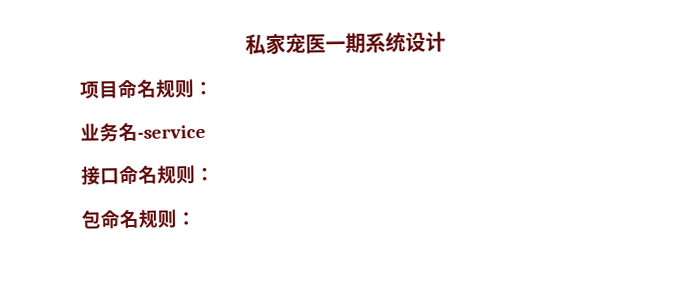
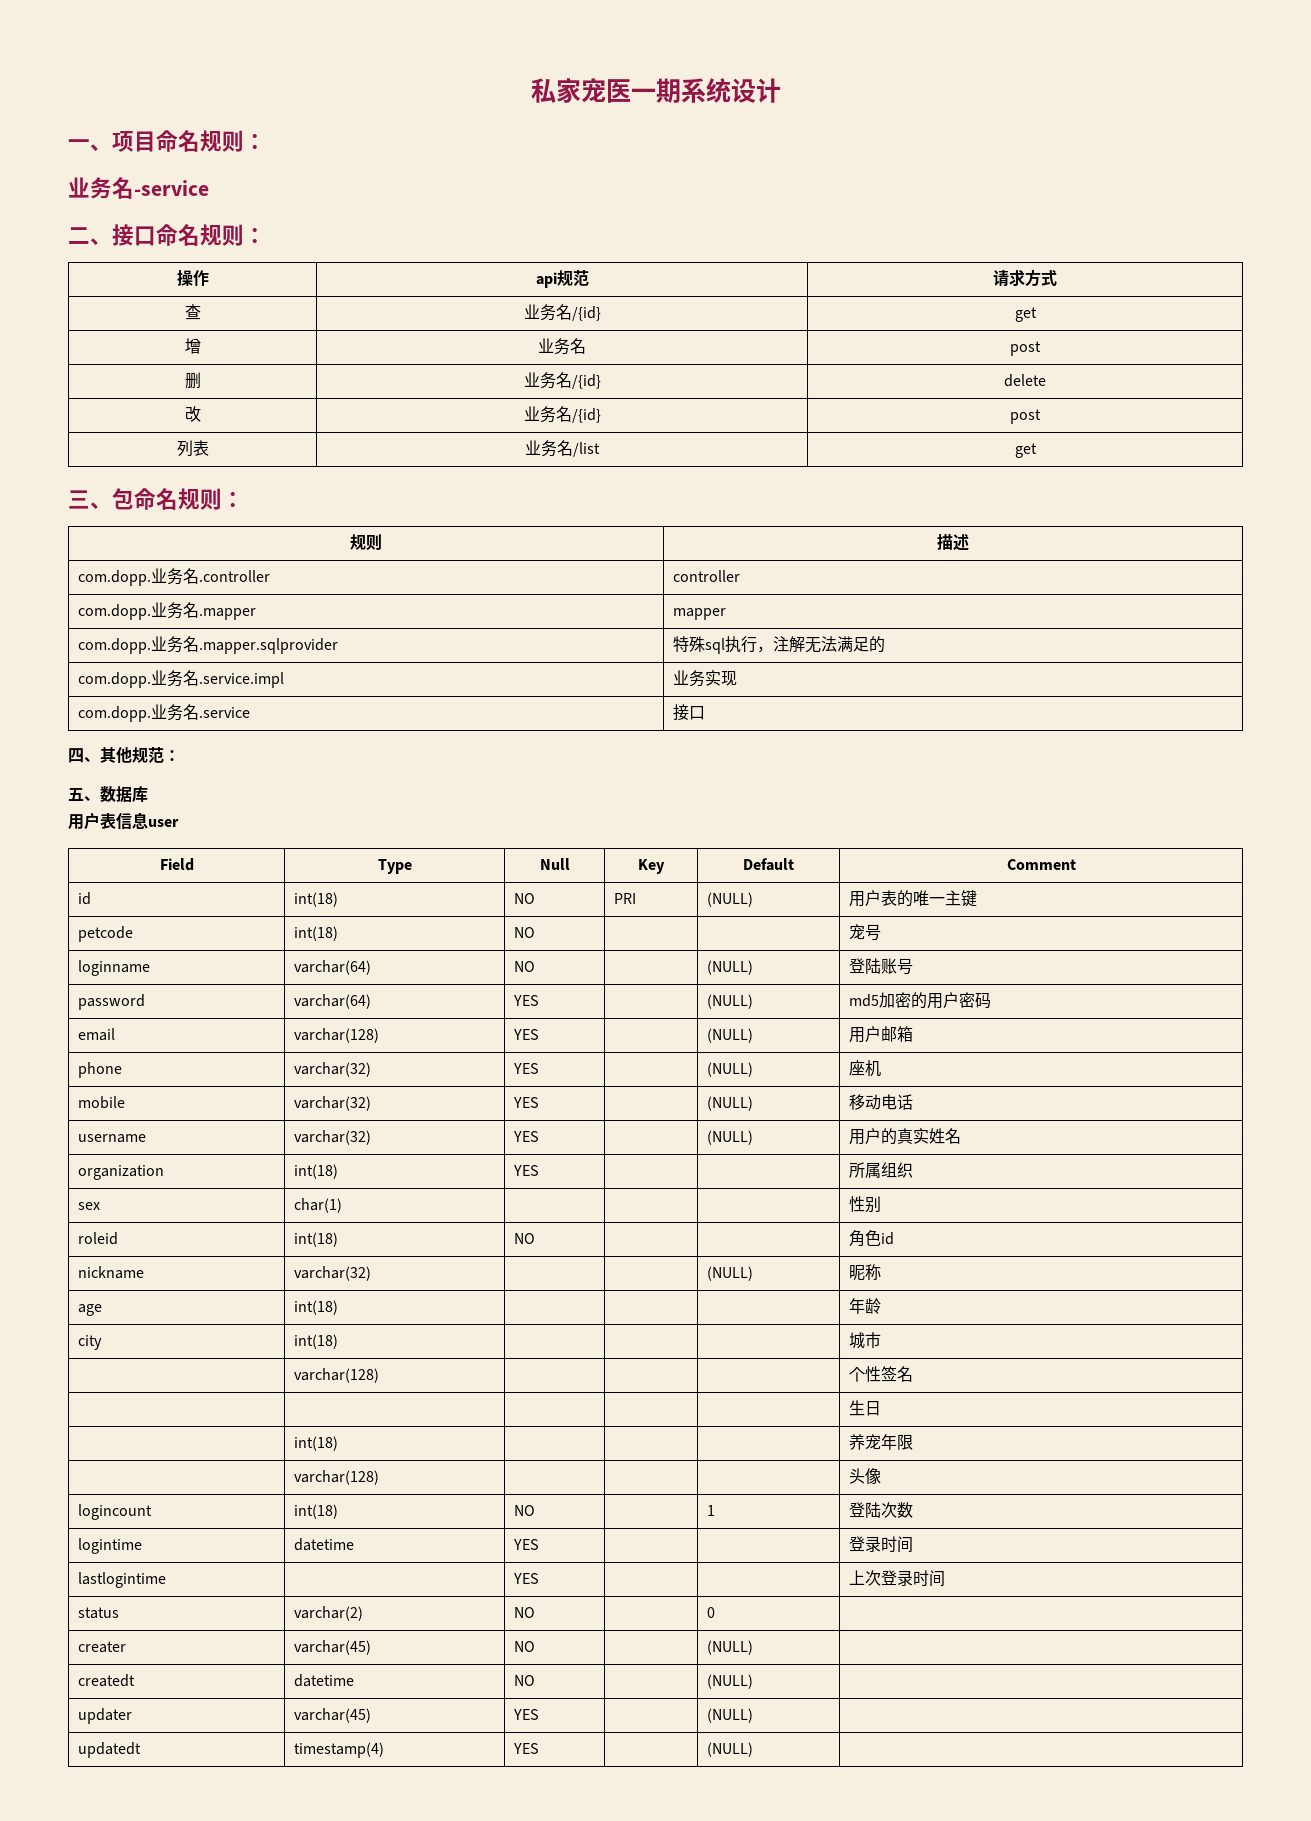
- 项目命名规则：
+ 一、项目命名规则：
- 接口命名规则：
+ 二、接口命名规则：
- 包命名规则：
+ 操作 | api规范 | 请求方式
+ 查 | 业务名/{id} | get
+ 增 | 业务名 | post
+ 删 | 业务名/{id} | delete
+ 改 | 业务名/{id} | post
+ 列表 | 业务名/list | get
+ 三、包命名规则：
+ 规则 | 描述
+ com.dopp.业务名.controller | controller
+ com.dopp.业务名.mapper | mapper
+ com.dopp.业务名.mapper.sqlprovider | 特殊sql执行，注解无法满足的
+ com.dopp.业务名.service.impl | 业务实现
+ com.dopp.业务名.service | 接口
+ 四、其他规范：
+ 五、数据库
+ 用户表信息user
+ Field | Type | Null | Key | Default | Comment
+ id | int(18) | NO | PRI | (NULL) | 用户表的唯一主键
+ petcode | int(18) | NO | | | 宠号
+ loginname | varchar(64) | NO | | (NULL) | 登陆账号
+ password | varchar(64) | YES | | (NULL) | md5加密的用户密码
+ email | varchar(128) | YES | | (NULL) | 用户邮箱
+ phone | varchar(32) | YES | | (NULL) | 座机
+ mobile | varchar(32) | YES | | (NULL) | 移动电话
+ username | varchar(32) | YES | | (NULL) | 用户的真实姓名
+ organization | int(18) | YES | | | 所属组织
+ sex | char(1) | | | | 性别
+ roleid | int(18) | NO | | | 角色id
+ nickname | varchar(32) | | | (NULL) | 昵称
+ age | int(18) | | | | 年龄
+ city | int(18) | | | | 城市
+ | varchar(128) | | | | 个性签名
+ | | | | | 生日
+ | int(18) | | | | 养宠年限
+ | varchar(128) | | | | 头像
+ logincount | int(18) | NO | | 1 | 登陆次数
+ logintime | datetime | YES | | | 登录时间
+ lastlogintime | | YES | | | 上次登录时间
+ status | varchar(2) | NO | | 0 |
+ creater | varchar(45) | NO | | (NULL) |
+ createdt | datetime | NO | | (NULL) |
+ updater | varchar(45) | YES | | (NULL) |
+ updatedt | timestamp(4) | YES | | (NULL) |

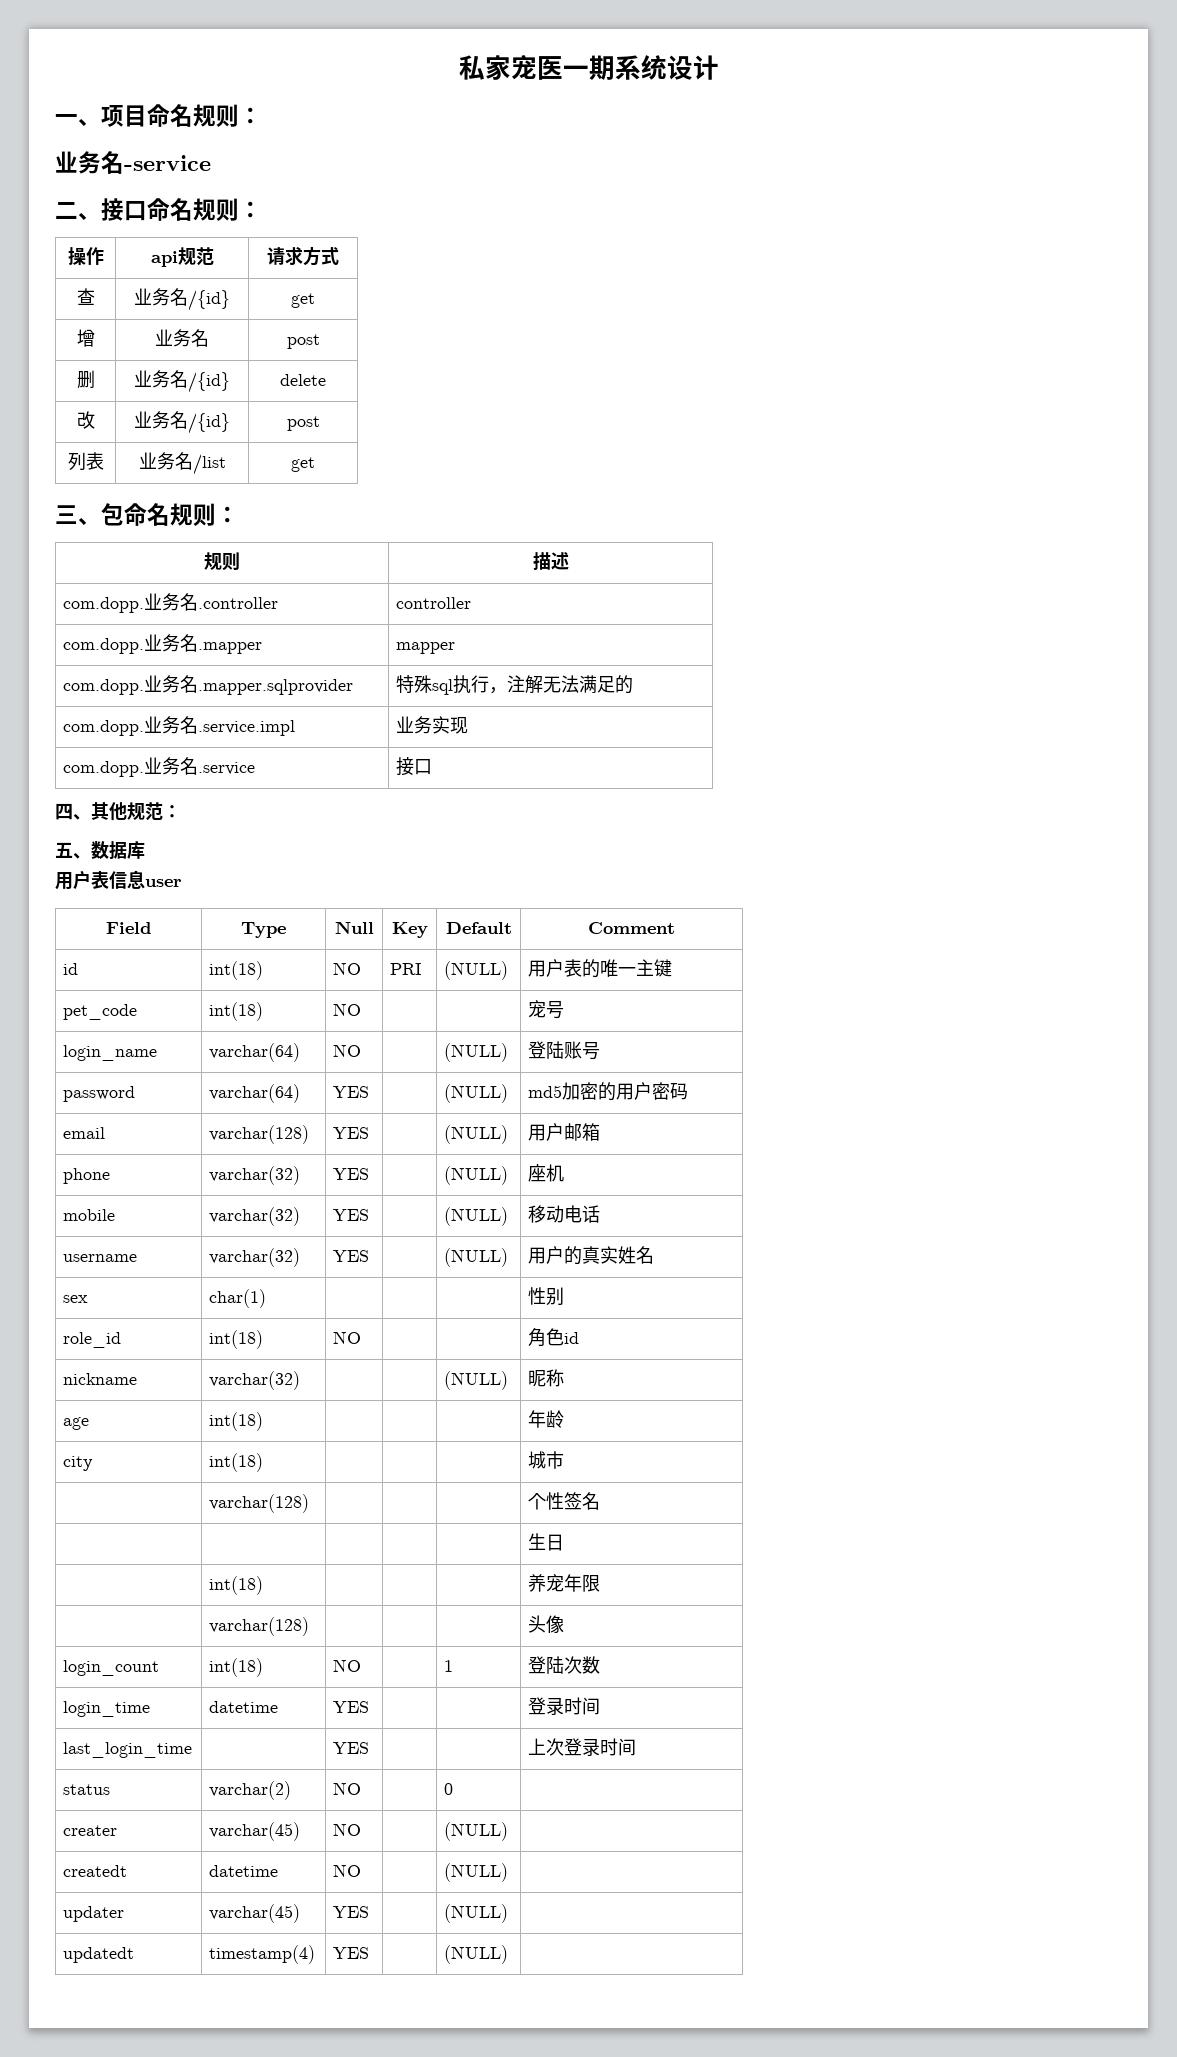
- petcode | int(18) | NO | | | 宠号
+ pet_code | int(18) | NO | | | 宠号
- loginname | varchar(64) | NO | | (NULL) | 登陆账号
+ login_name | varchar(64) | NO | | (NULL) | 登陆账号
- organization | int(18) | YES | | | 所属组织
- roleid | int(18) | NO | | | 角色id
+ role_id | int(18) | NO | | | 角色id
- logincount | int(18) | NO | | 1 | 登陆次数
+ login_count | int(18) | NO | | 1 | 登陆次数
- logintime | datetime | YES | | | 登录时间
+ login_time | datetime | YES | | | 登录时间
- lastlogintime | | YES | | | 上次登录时间
+ last_login_time | | YES | | | 上次登录时间

